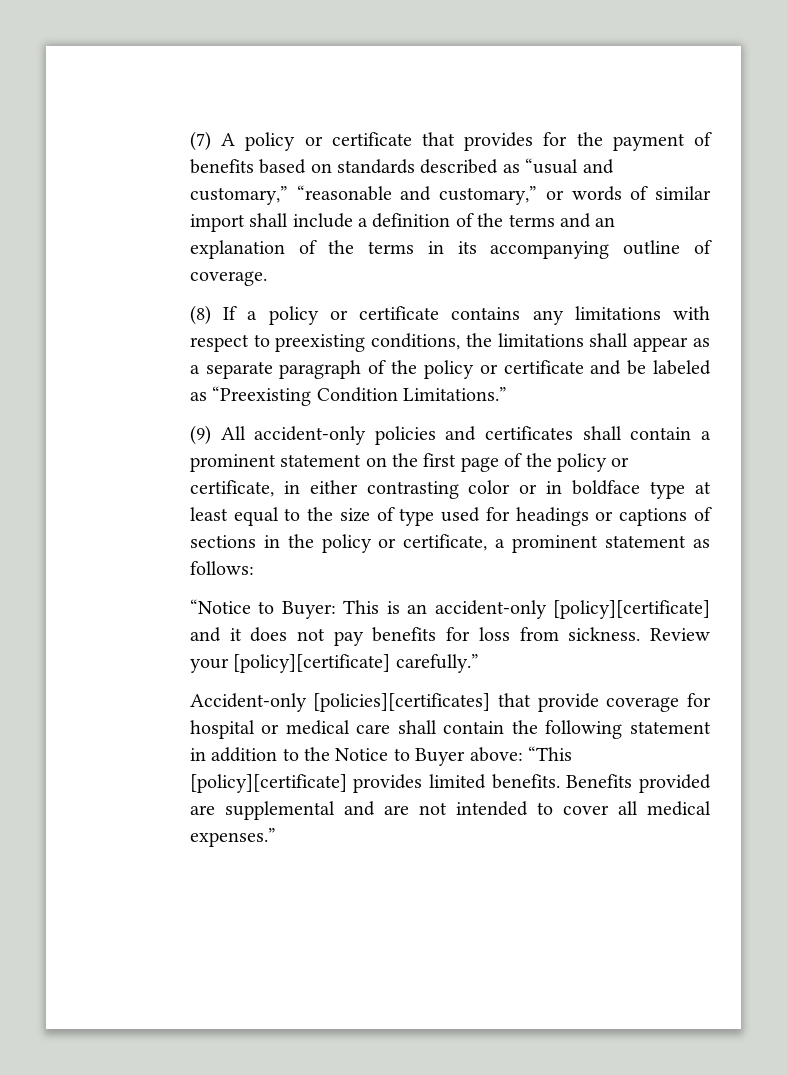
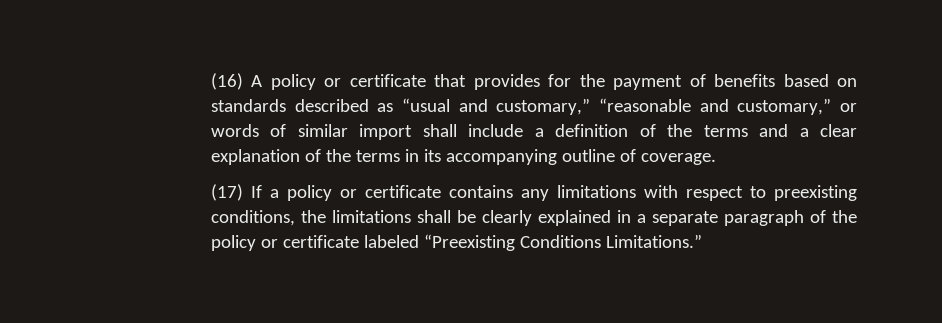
- (7) A policy or certificate that provides for the payment of benefits based on standards described as “usual and customary,” “reasonable and customary,” or words of similar import shall include a definition of the terms and an explanation of the terms in its accompanying outline of coverage.
+ (16) A policy or certificate that provides for the payment of benefits based on standards described as “usual and customary,” “reasonable and customary,” or words of similar import shall include a definition of the terms and a clear explanation of the terms in its accompanying outline of coverage.
- (8) If a policy or certificate contains any limitations with respect to preexisting conditions, the limitations shall appear as a separate paragraph of the policy or certificate and be labeled as “Preexisting Condition Limitations.”
- (9) All accident-only policies and certificates shall contain a prominent statement on the first page of the policy or certificate, in either contrasting color or in boldface type at least equal to the size of type used for headings or captions of sections in the policy or certificate, a prominent statement as follows:
- “Notice to Buyer: This is an accident-only [policy][certificate] and it does not pay benefits for loss from sickness. Review your [policy][certificate] carefully.”
- Accident-only [policies][certificates] that provide coverage for hospital or medical care shall contain the following statement in addition to the Notice to Buyer above: “This [policy][certificate] provides limited benefits. Benefits provided are supplemental and are not intended to cover all medical expenses.”
+ (17) If a policy or certificate contains any limitations with respect to preexisting conditions, the limitations shall be clearly explained in a separate paragraph of the policy or certificate labeled “Preexisting Conditions Limitations.”

